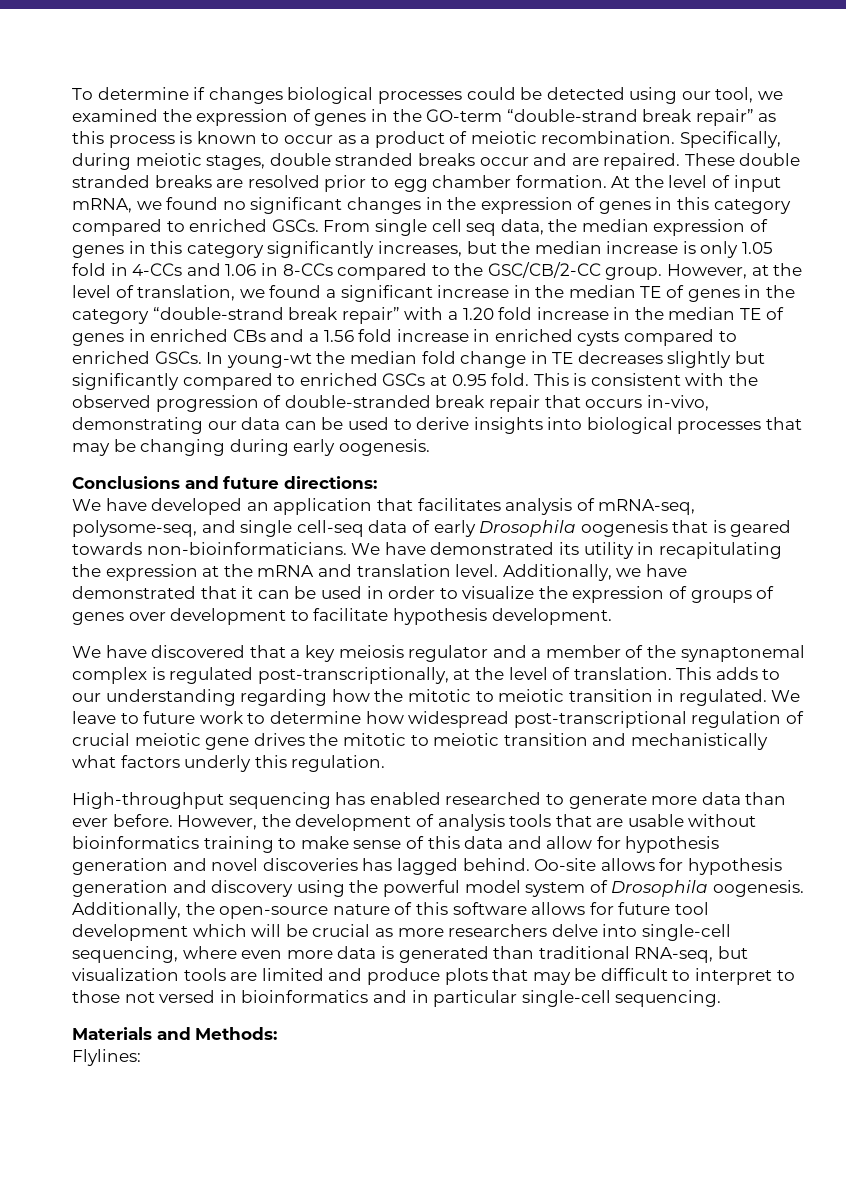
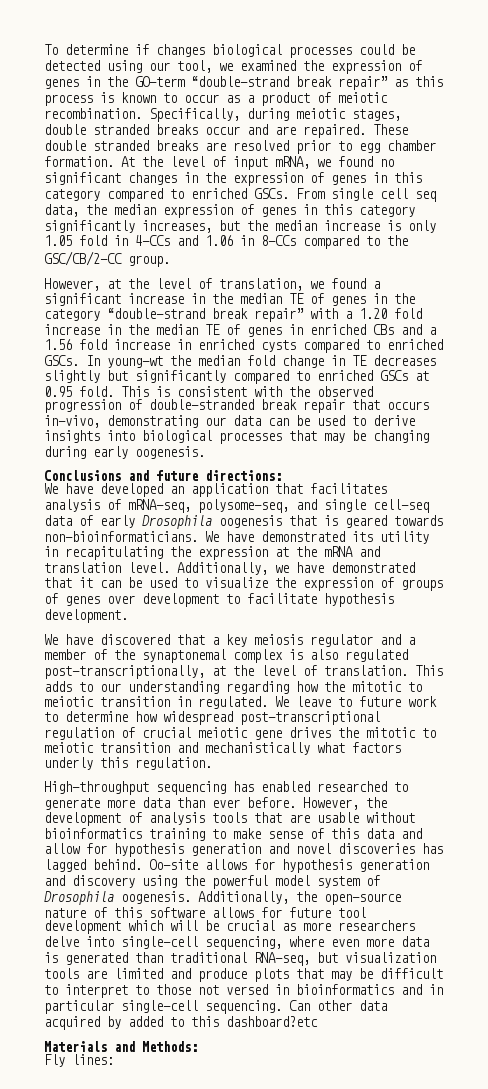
- From single cell seq data, the median expression of genes in this category significantly increases, but the median increase is only 1.05 fold in 4-CCs and 1.06 in 8-CCs compared to the GSC/CB/2-CC group. However, at the level of translation, we found a significant increase in the median TE of genes in the category “double-strand break repair” with a 1.20 fold increase in the median TE of genes in enriched CBs and a 1.56 fold increase in enriched cysts compared to enriched GSCs.
+ From single cell seq data, the median expression of genes in this category significantly increases, but the median increase is only 1.05 fold in 4-CCs and 1.06 in 8-CCs compared to the GSC/CB/2-CC group.
+ However, at the level of translation, we found a significant increase in the median TE of genes in the category “double-strand break repair” with a 1.20 fold increase in the median TE of genes in enriched CBs and a 1.56 fold increase in enriched cysts compared to enriched GSCs.
- Additionally, we have demonstrated that it can be used in order to visualize the expression of groups of genes over development to facilitate hypothesis development.
+ Additionally, we have demonstrated that it can be used to visualize the expression of groups of genes over development to facilitate hypothesis development.
- We have discovered that a key meiosis regulator and a member of the synaptonemal complex is regulated post-transcriptionally, at the level of translation.
+ We have discovered that a key meiosis regulator and a member of the synaptonemal complex is also regulated post-transcriptionally, at the level of translation.
+ Can other data acquired by added to this dashboard?etc
- Flylines:
+ Fly lines:

